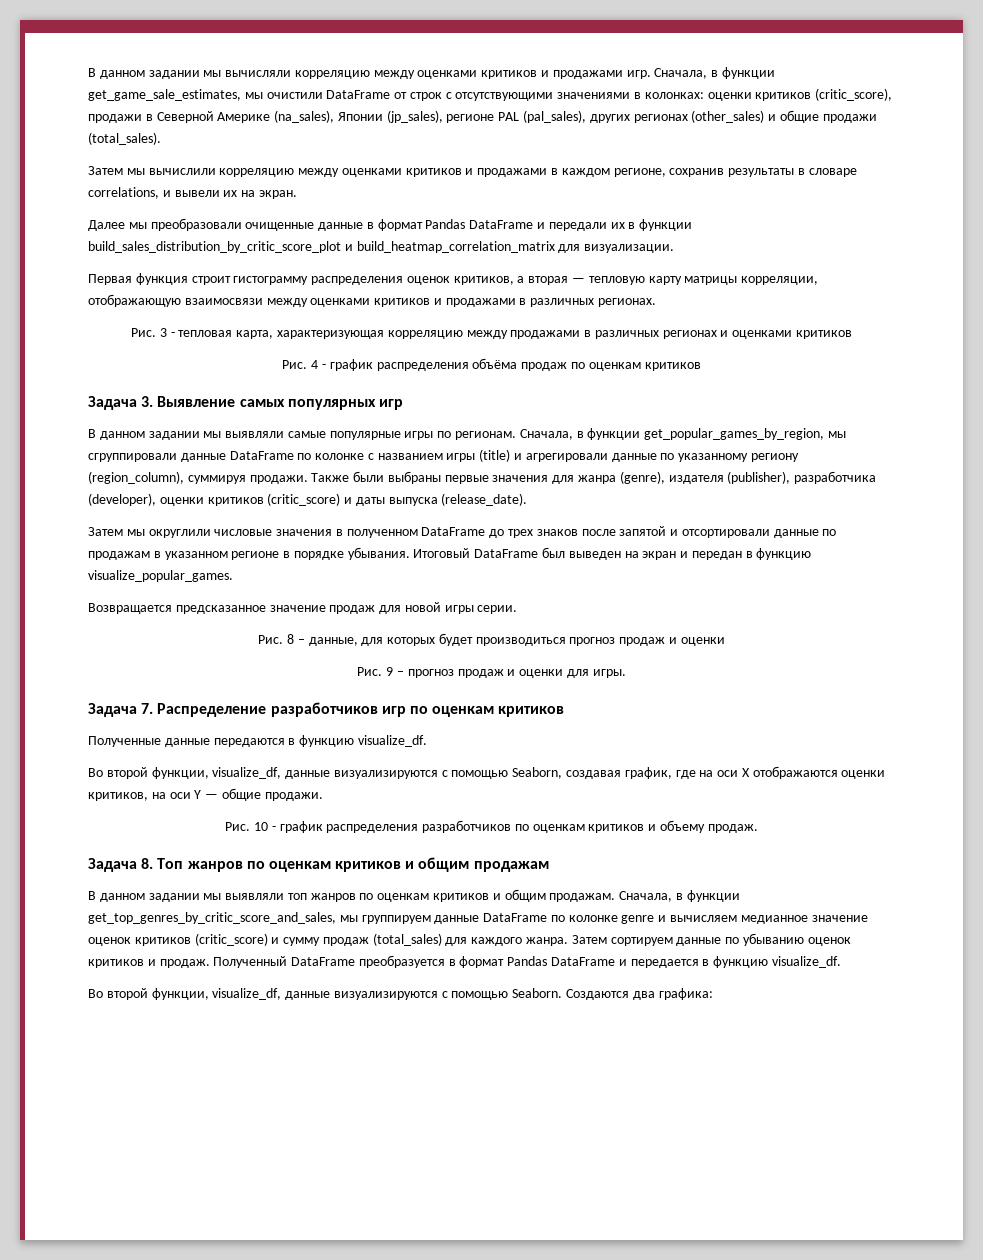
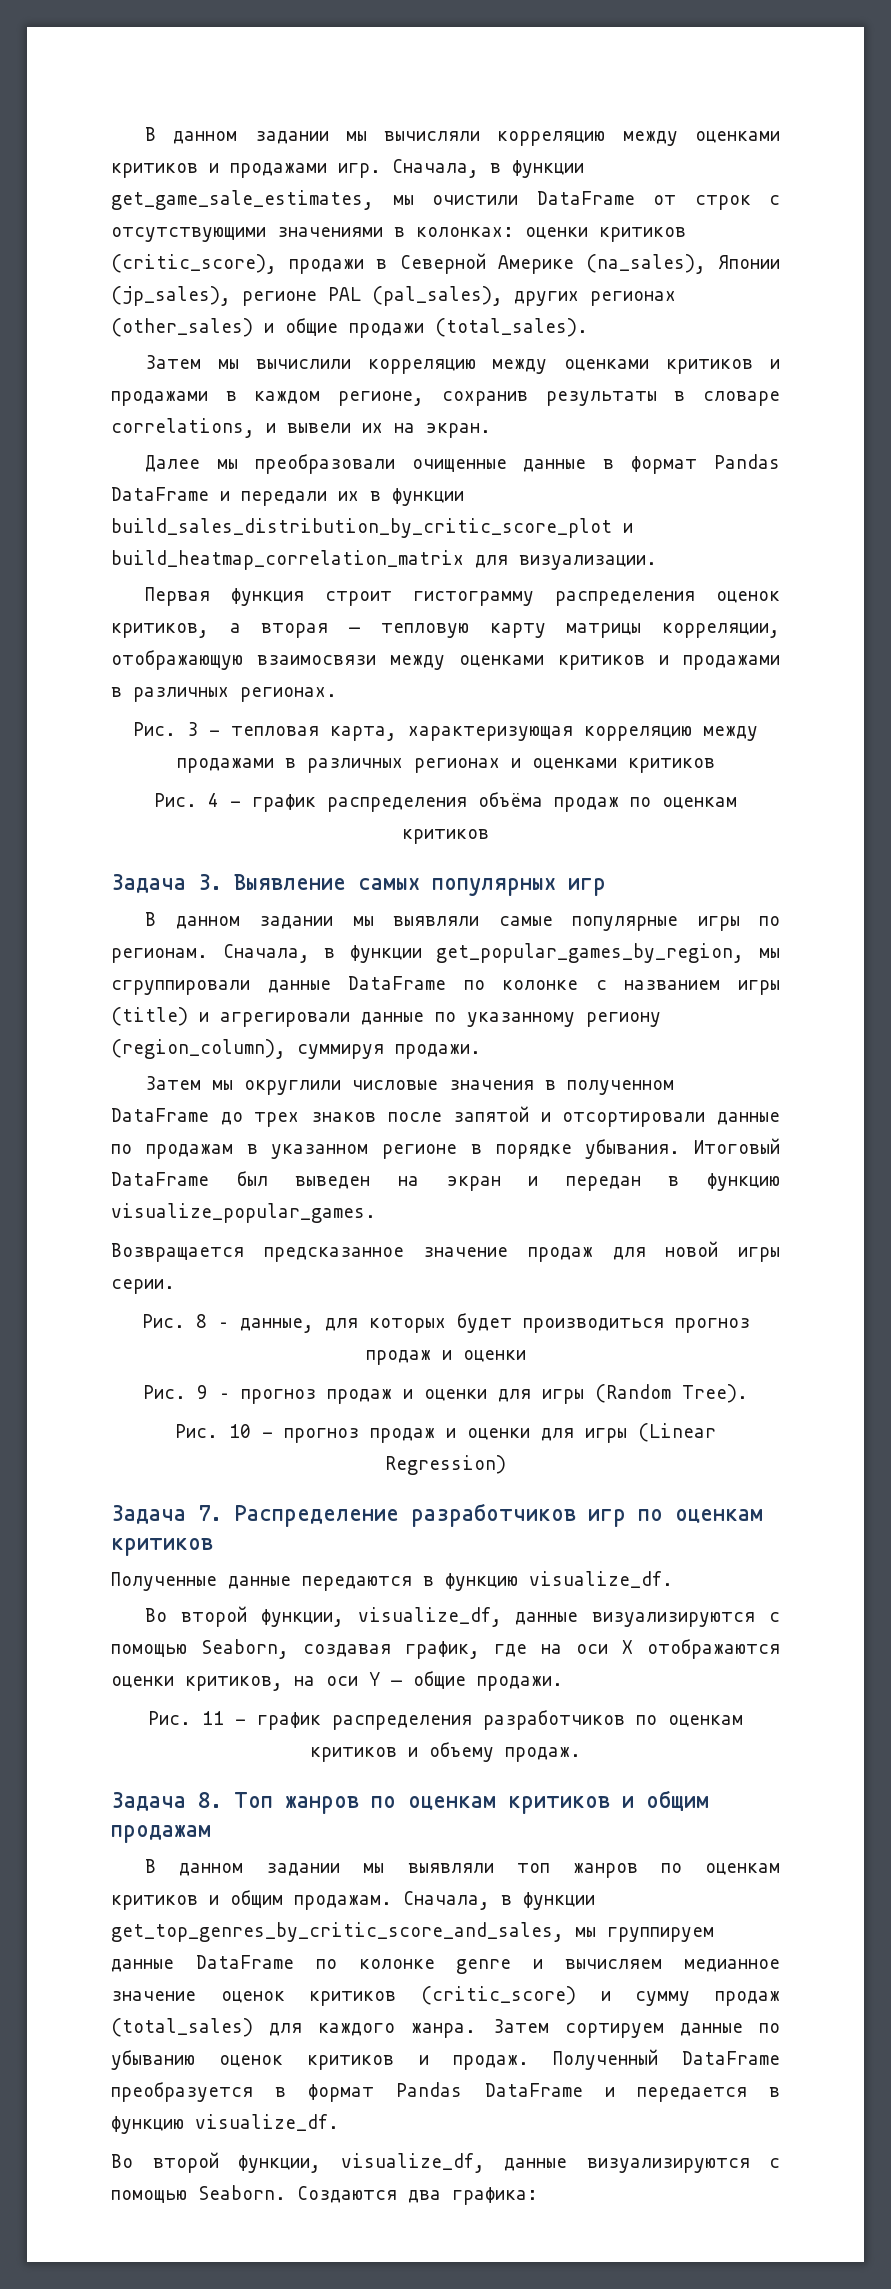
- Также были выбраны первые значения для жанра (genre), издателя (publisher), разработчика (developer), оценки критиков (critic_score) и даты выпуска (release_date).
- Рис. 9 – прогноз продаж и оценки для игры.
+ Рис. 9 – прогноз продаж и оценки для игры (Random Tree).
+ Рис. 10 - прогноз продаж и оценки для игры (Linear Regression)
- Рис. 10 - график распределения разработчиков по оценкам критиков и объему продаж.
+ Рис. 11 - график распределения разработчиков по оценкам критиков и объему продаж.

